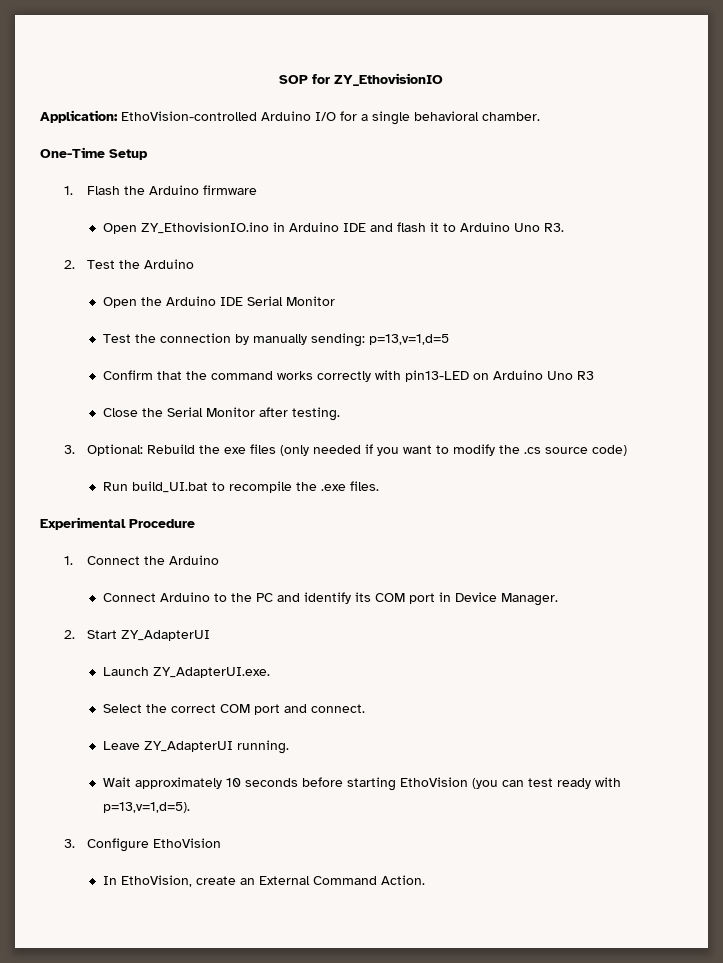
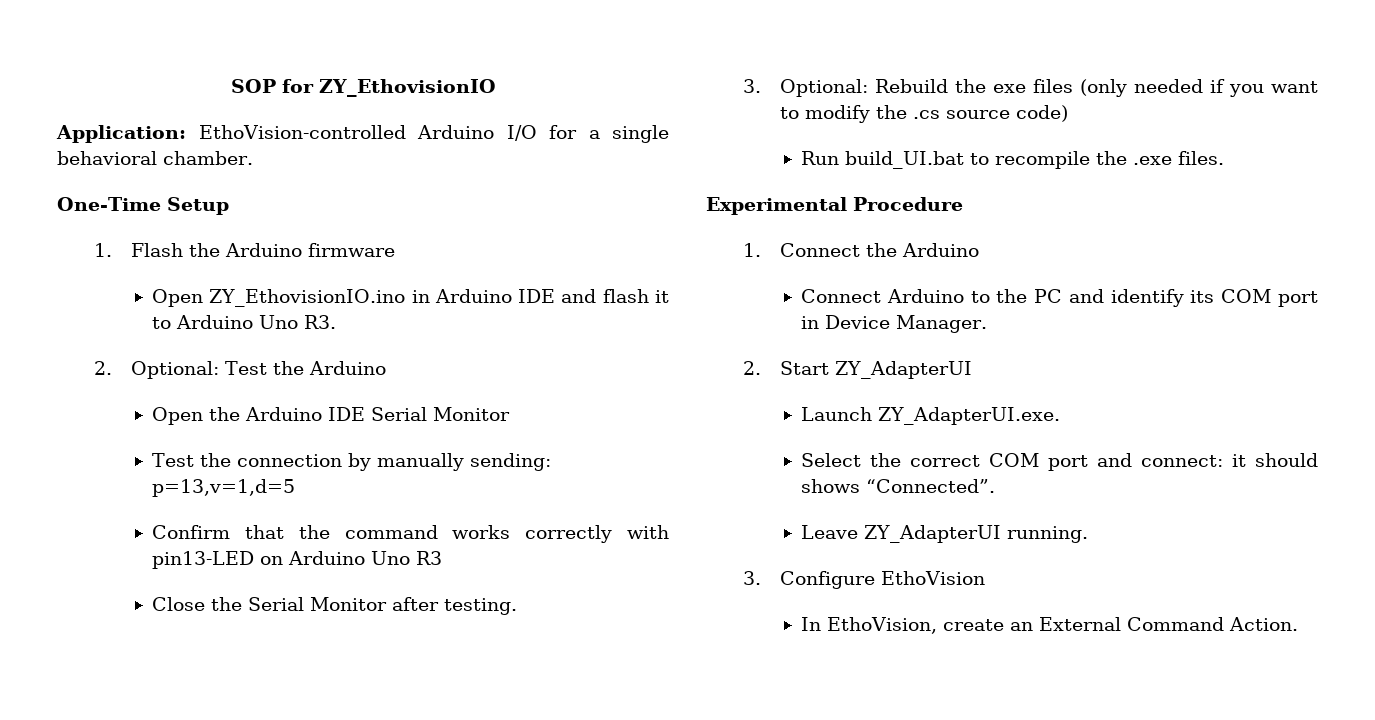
- 2. Test the Arduino
+ 2. Optional: Test the Arduino
- Select the correct COM port and connect.
+ Select the correct COM port and connect: it should shows “Connected”.
  Leave ZY_AdapterUI running.
- Wait approximately 10 seconds before starting EthoVision (you can test ready with p=13,v=1,d=5).

